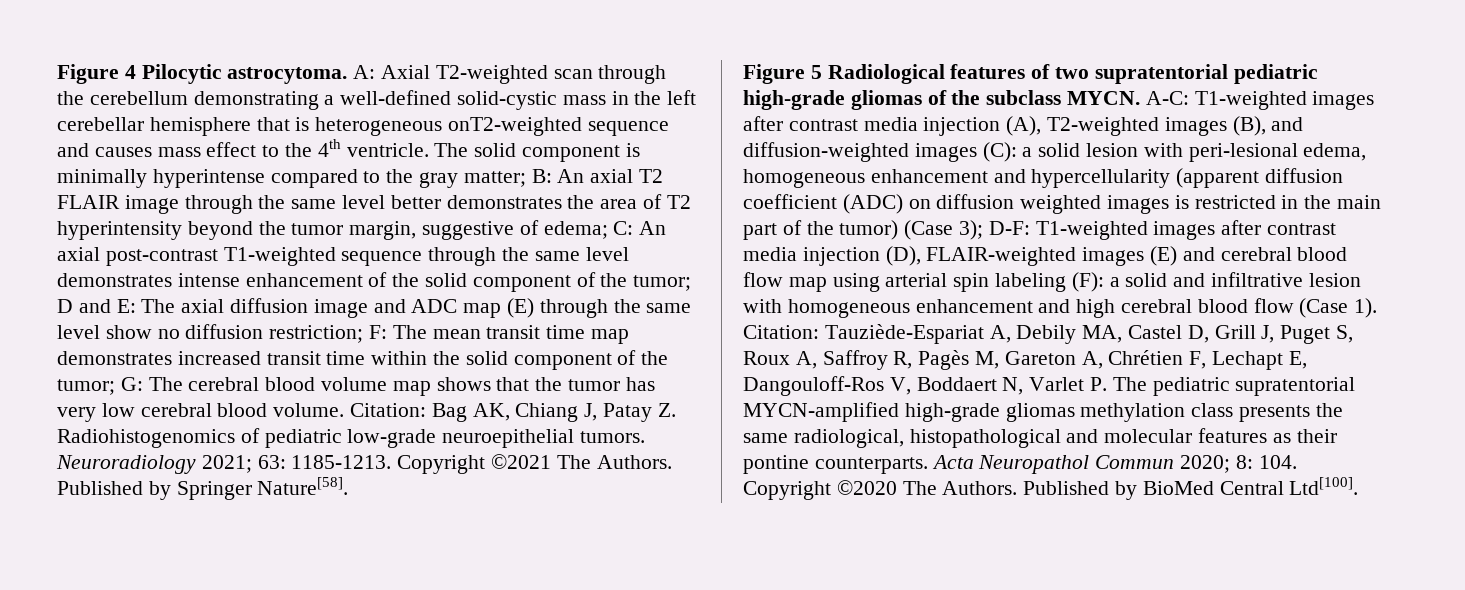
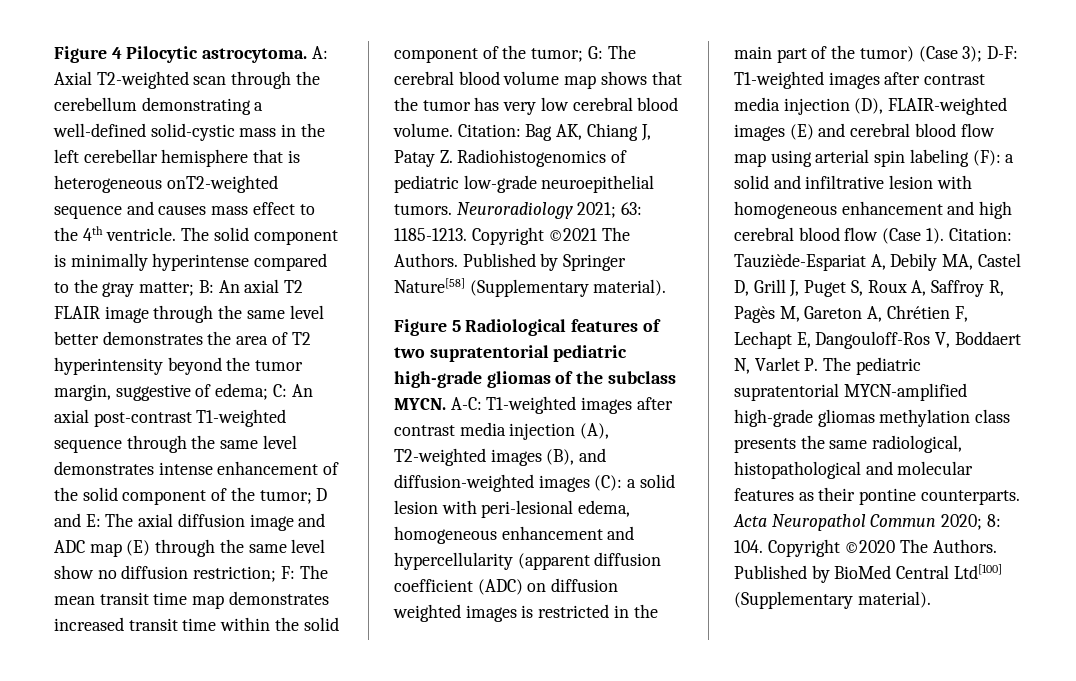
- Published by Springer Nature[58].
+ Published by Springer Nature[58] (Supplementary material).
- Published by BioMed Central Ltd[100].
+ Published by BioMed Central Ltd[100] (Supplementary material).

